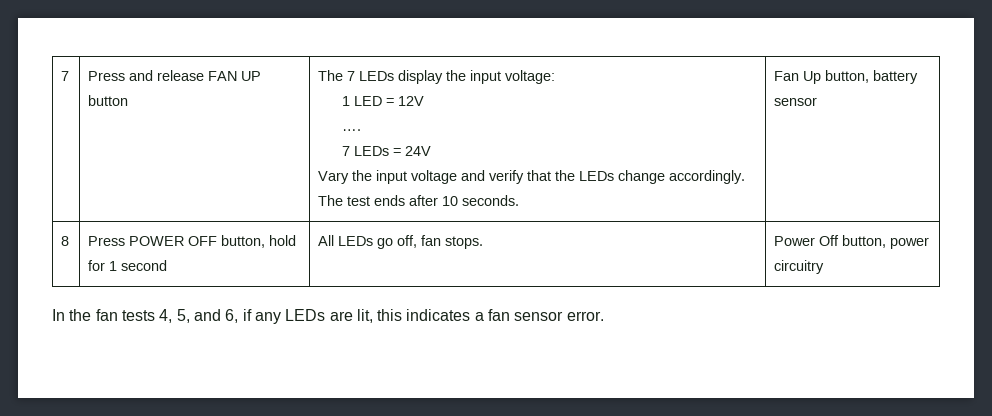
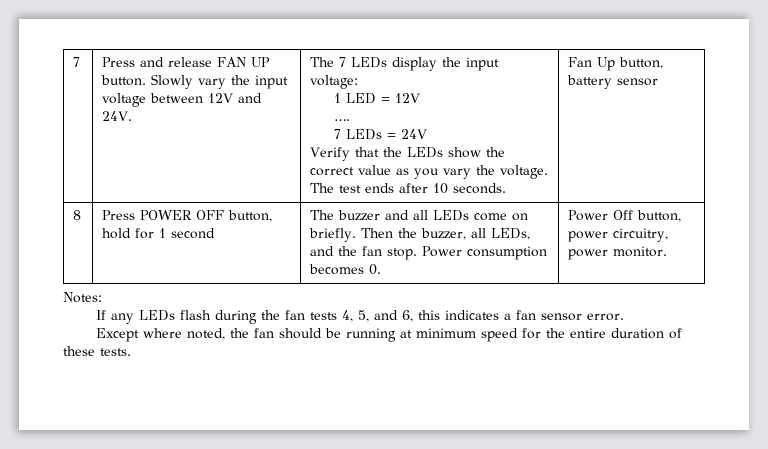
- Press and release FAN UP button
+ Press and release FAN UP button. Slowly vary the input voltage between 12V and 24V.
- Vary the input voltage and verify that the LEDs change accordingly.
+ Verify that the LEDs show the correct value as you vary the voltage.
- 8 | Press POWER OFF button, hold for 1 second | All LEDs go off, fan stops. | Power Off button, power circuitry
- In the fan tests 4, 5, and 6, if any LEDs are lit, this indicates a fan sensor error.
+ 8 | Press POWER OFF button, hold for 1 second | The buzzer and all LEDs come on briefly. Then the buzzer, all LEDs, and the fan stop. Power consumption becomes 0. | Power Off button, power circuitry, power monitor.
+ Notes:
+ If any LEDs flash during the fan tests 4, 5, and 6, this indicates a fan sensor error.
+ Except where noted, the fan should be running at minimum speed for the entire duration of these tests.

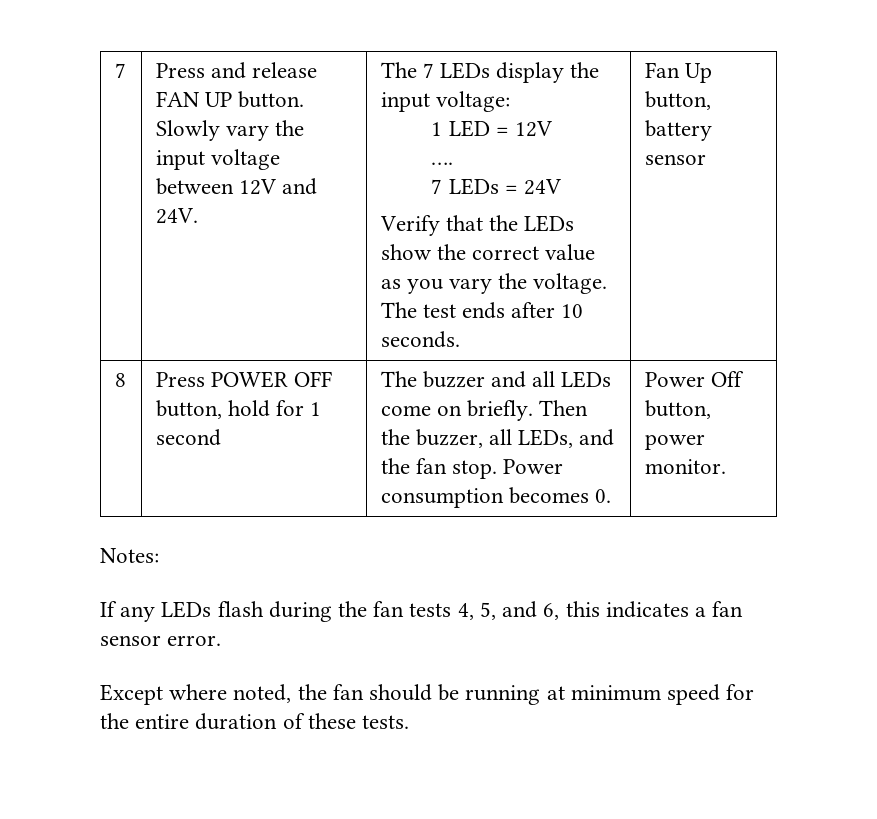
- 8 | Press POWER OFF button, hold for 1 second | The buzzer and all LEDs come on briefly. Then the buzzer, all LEDs, and the fan stop. Power consumption becomes 0. | Power Off button, power circuitry, power monitor.
+ 8 | Press POWER OFF button, hold for 1 second | The buzzer and all LEDs come on briefly. Then the buzzer, all LEDs, and the fan stop. Power consumption becomes 0. | Power Off button, power monitor.

